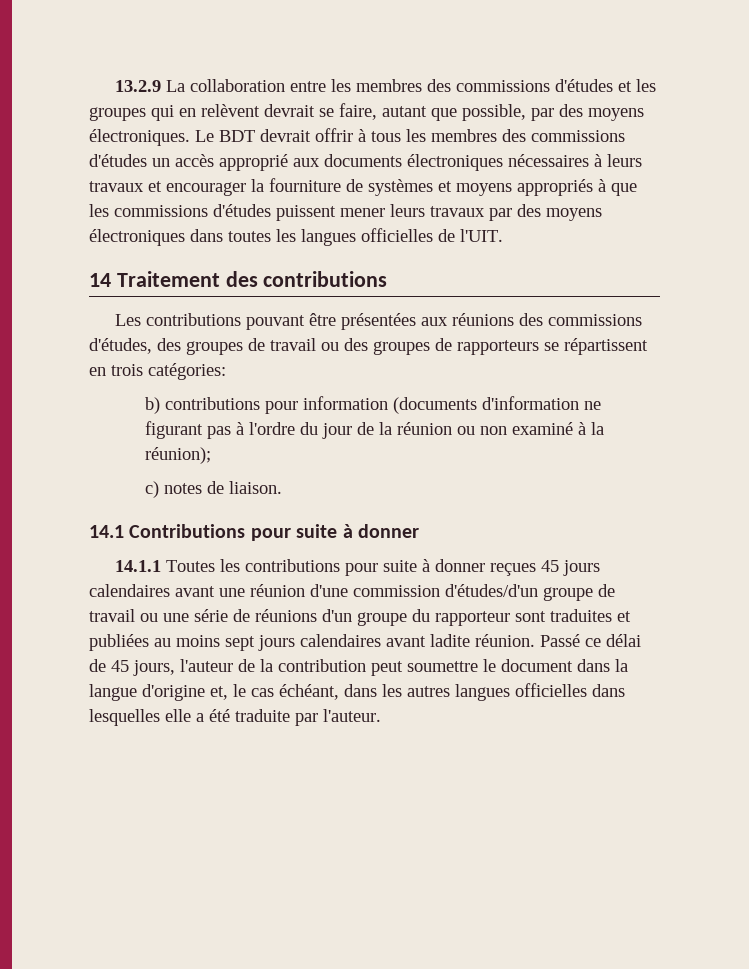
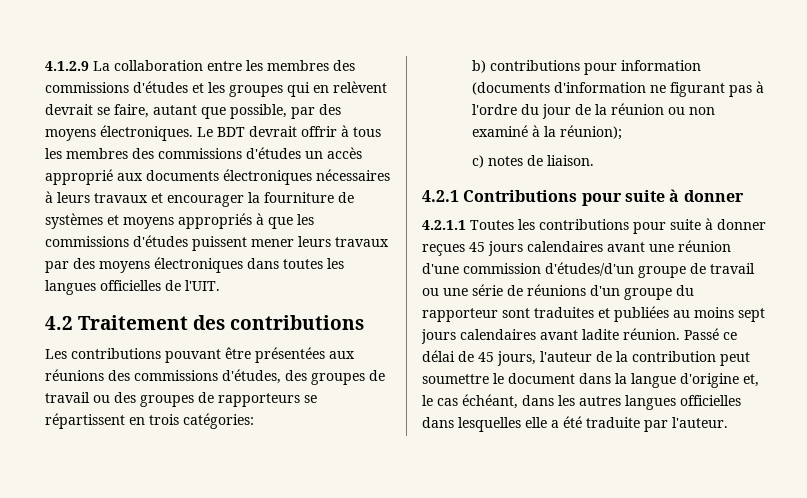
- 13.2.9 La collaboration entre les membres des commissions d'études et les groupes qui en relèvent devrait se faire, autant que possible, par des moyens électroniques.
+ 4.1.2.9 La collaboration entre les membres des commissions d'études et les groupes qui en relèvent devrait se faire, autant que possible, par des moyens électroniques.
- 14 Traitement des contributions
+ 4.2 Traitement des contributions
- 14.1 Contributions pour suite à donner
+ 4.2.1 Contributions pour suite à donner
- 14.1.1 Toutes les contributions pour suite à donner reçues 45 jours calendaires avant une réunion d'une commission d'études/d'un groupe de travail ou une série de réunions d'un groupe du rapporteur sont traduites et publiées au moins sept jours calendaires avant ladite réunion.
+ 4.2.1.1 Toutes les contributions pour suite à donner reçues 45 jours calendaires avant une réunion d'une commission d'études/d'un groupe de travail ou une série de réunions d'un groupe du rapporteur sont traduites et publiées au moins sept jours calendaires avant ladite réunion.

